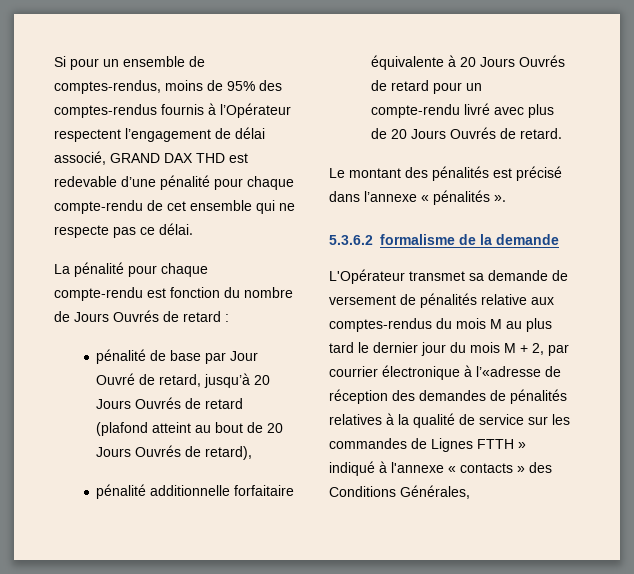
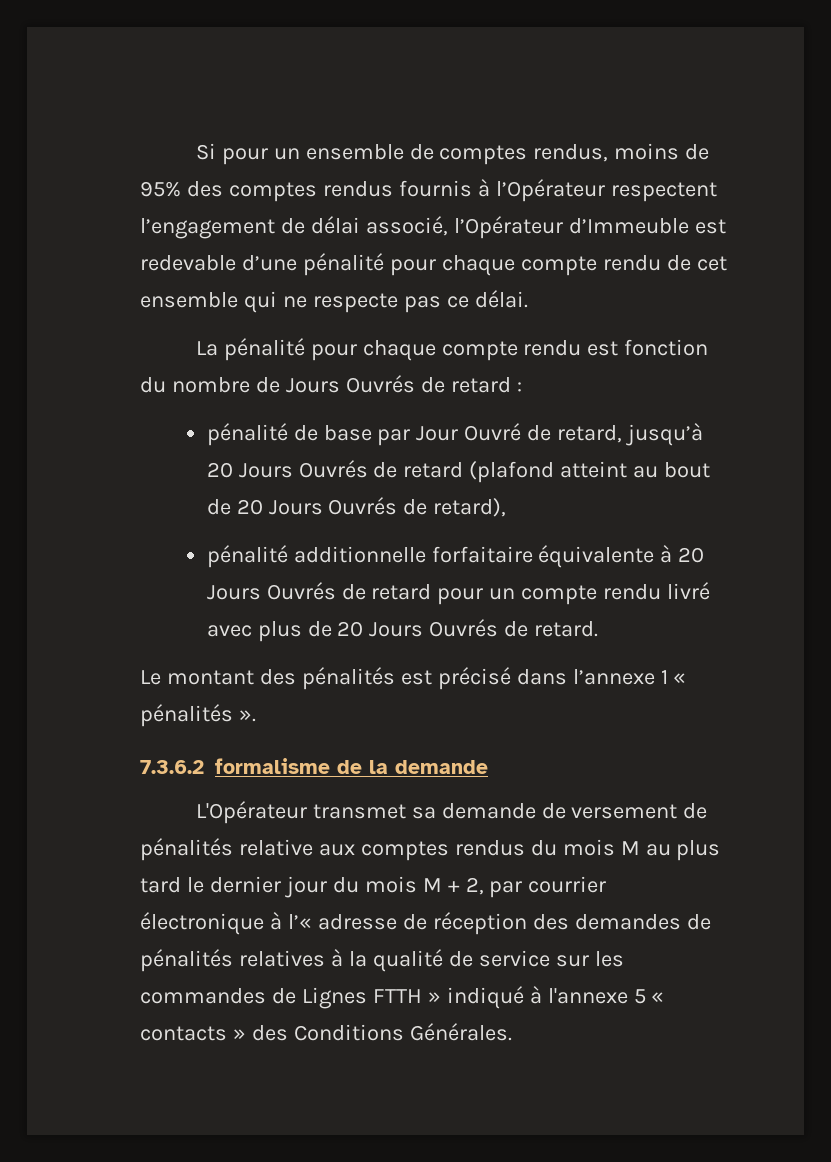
- Si pour un ensemble de comptes-rendus, moins de 95% des comptes-rendus fournis à l’Opérateur respectent l’engagement de délai associé, GRAND DAX THD est redevable d’une pénalité pour chaque compte-rendu de cet ensemble qui ne respecte pas ce délai.
+ Si pour un ensemble de comptes rendus, moins de 95% des comptes rendus fournis à l’Opérateur respectent l’engagement de délai associé, l’Opérateur d’Immeuble est redevable d’une pénalité pour chaque compte rendu de cet ensemble qui ne respecte pas ce délai.
- La pénalité pour chaque compte-rendu est fonction du nombre de Jours Ouvrés de retard :
+ La pénalité pour chaque compte rendu est fonction du nombre de Jours Ouvrés de retard :
- pénalité additionnelle forfaitaire équivalente à 20 Jours Ouvrés de retard pour un compte-rendu livré avec plus de 20 Jours Ouvrés de retard.
+ pénalité additionnelle forfaitaire équivalente à 20 Jours Ouvrés de retard pour un compte rendu livré avec plus de 20 Jours Ouvrés de retard.
- Le montant des pénalités est précisé dans l’annexe « pénalités ».
+ Le montant des pénalités est précisé dans l’annexe 1 « pénalités ».
- 5.3.6.2 formalisme de la demande
+ 7.3.6.2 formalisme de la demande
- L'Opérateur transmet sa demande de versement de pénalités relative aux comptes-rendus du mois M au plus tard le dernier jour du mois M + 2, par courrier électronique à l’«adresse de réception des demandes de pénalités relatives à la qualité de service sur les commandes de Lignes FTTH » indiqué à l'annexe « contacts » des Conditions Générales,
+ L'Opérateur transmet sa demande de versement de pénalités relative aux comptes rendus du mois M au plus tard le dernier jour du mois M + 2, par courrier électronique à l’« adresse de réception des demandes de pénalités relatives à la qualité de service sur les commandes de Lignes FTTH » indiqué à l'annexe 5 « contacts » des Conditions Générales.

